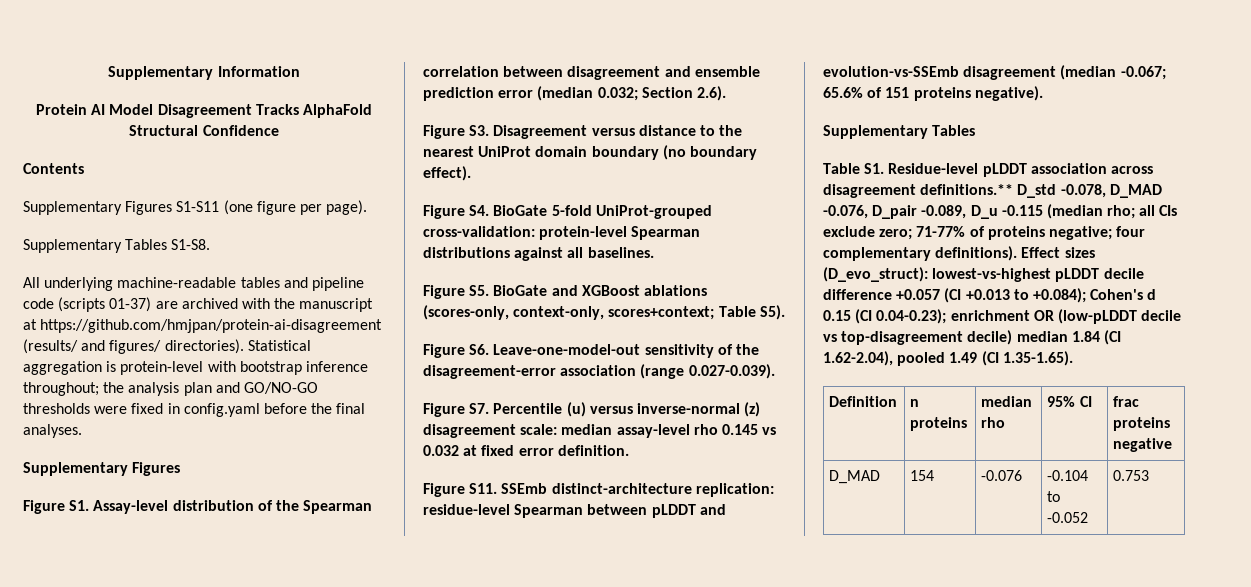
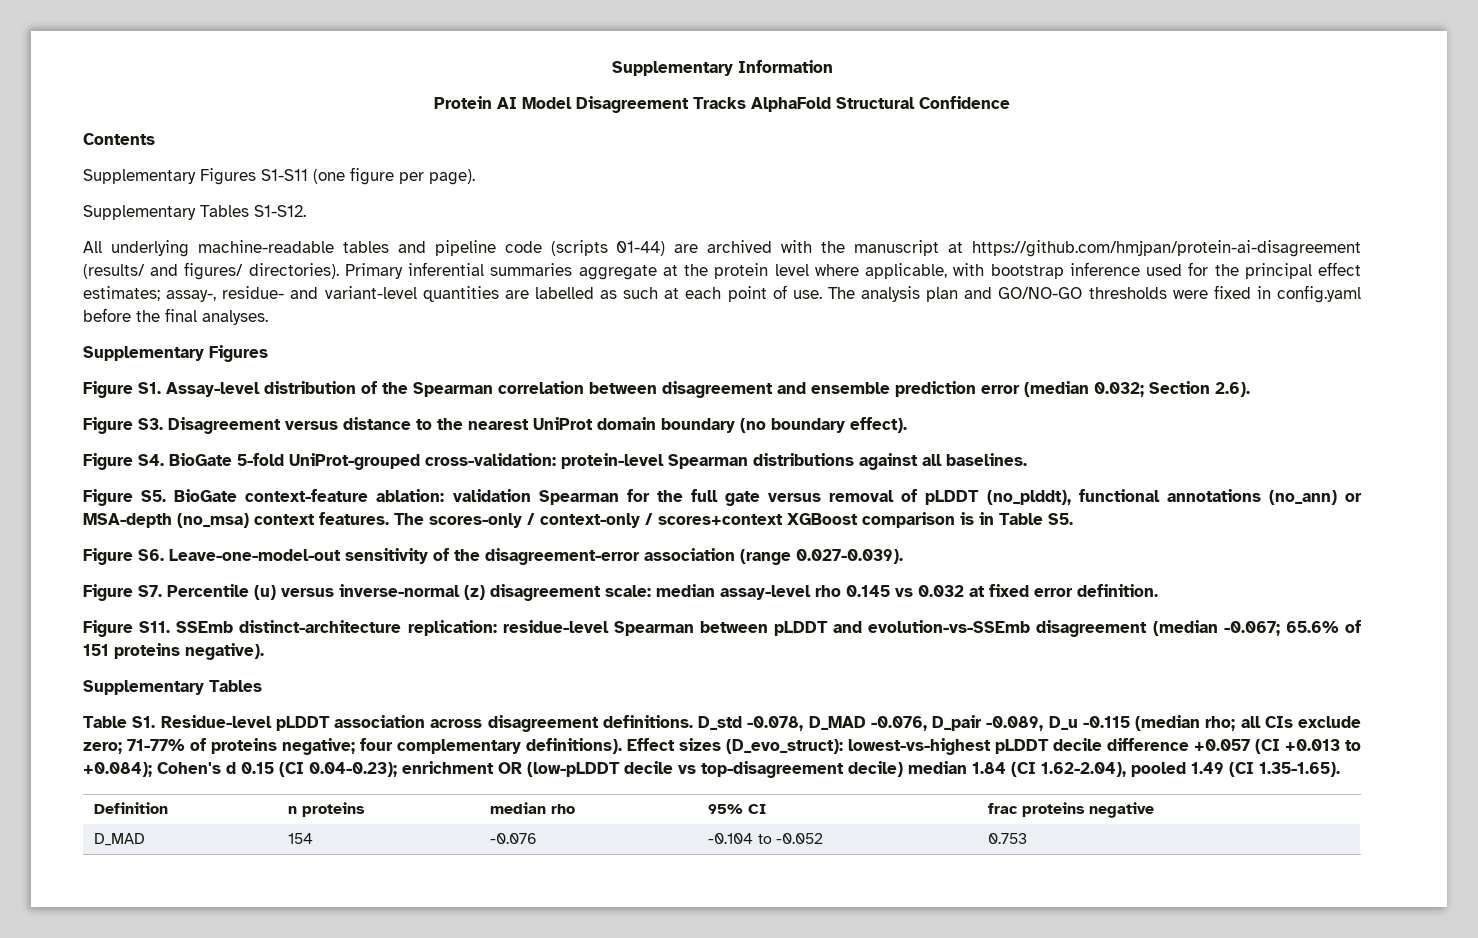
- Supplementary Tables S1-S8.
+ Supplementary Tables S1-S12.
- All underlying machine-readable tables and pipeline code (scripts 01-37) are archived with the manuscript at https://github.com/hmjpan/protein-ai-disagreement (results/ and figures/ directories).
+ All underlying machine-readable tables and pipeline code (scripts 01-44) are archived with the manuscript at https://github.com/hmjpan/protein-ai-disagreement (results/ and figures/ directories).
- Statistical aggregation is protein-level with bootstrap inference throughout; the analysis plan and GO/NO-GO thresholds were fixed in config.yaml before the final analyses.
+ Primary inferential summaries aggregate at the protein level where applicable, with bootstrap inference used for the principal effect estimates; assay-, residue- and variant-level quantities are labelled as such at each point of use. The analysis plan and GO/NO-GO thresholds were fixed in config.yaml before the final analyses.
- Figure S5. BioGate and XGBoost ablations (scores-only, context-only, scores+context; Table S5).
+ Figure S5. BioGate context-feature ablation: validation Spearman for the full gate versus removal of pLDDT (no_plddt), functional annotations (no_ann) or MSA-depth (no_msa) context features. The scores-only / context-only / scores+context XGBoost comparison is in Table S5.
- Table S1. Residue-level pLDDT association across disagreement definitions.** D_std -0.078, D_MAD -0.076, D_pair -0.089, D_u -0.115 (median rho; all CIs exclude zero; 71-77% of proteins negative; four complementary definitions).
+ Table S1. Residue-level pLDDT association across disagreement definitions. D_std -0.078, D_MAD -0.076, D_pair -0.089, D_u -0.115 (median rho; all CIs exclude zero; 71-77% of proteins negative; four complementary definitions).

